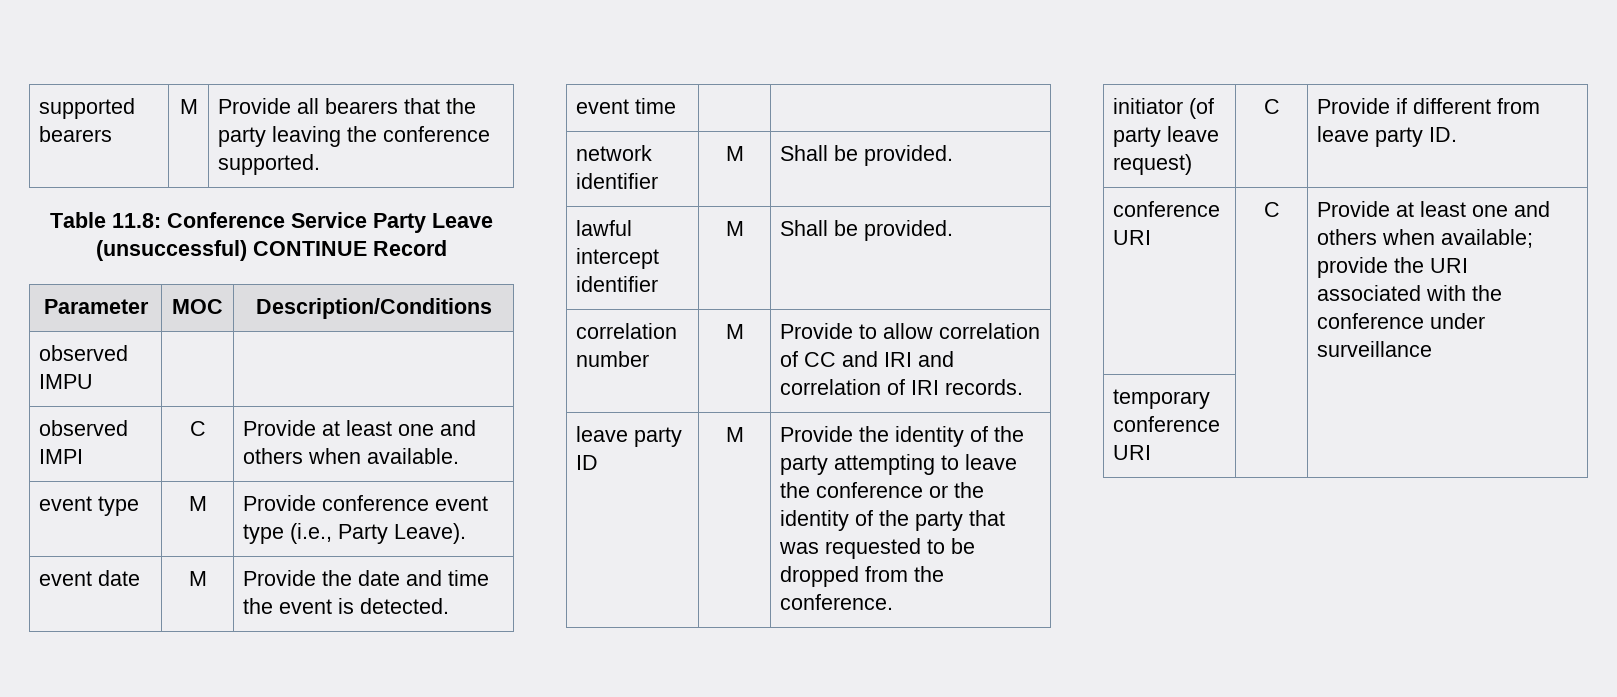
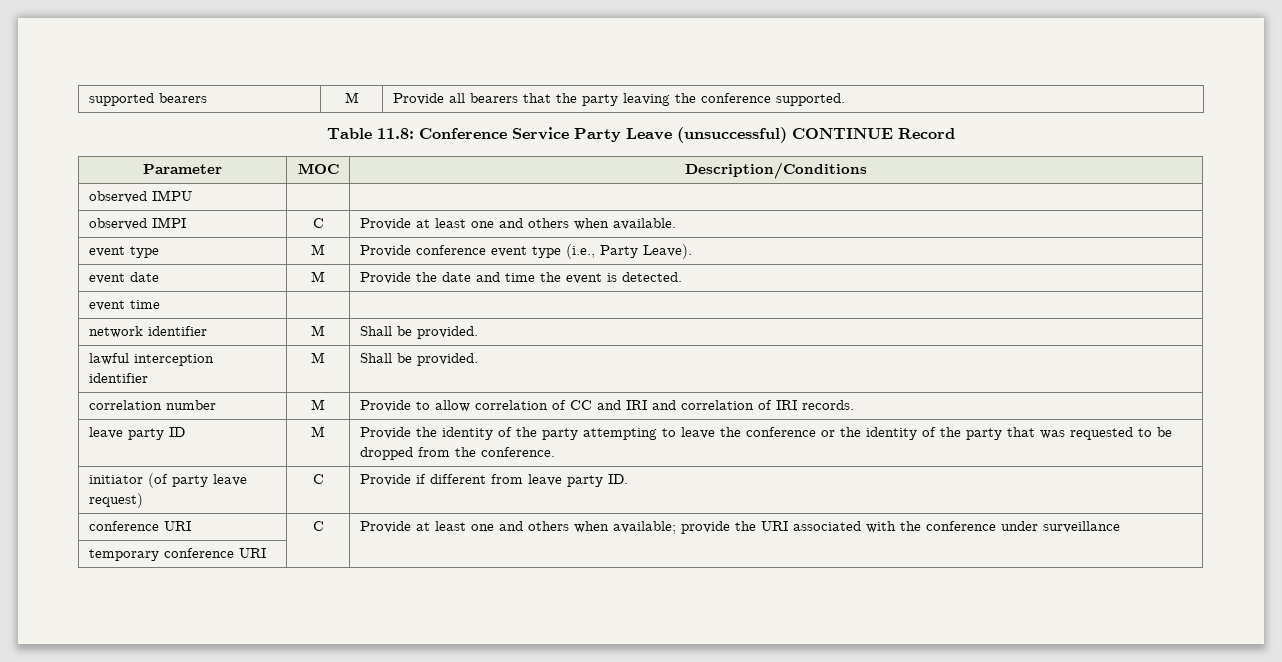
- lawful intercept identifier | M | Shall be provided.
+ lawful interception identifier | M | Shall be provided.

